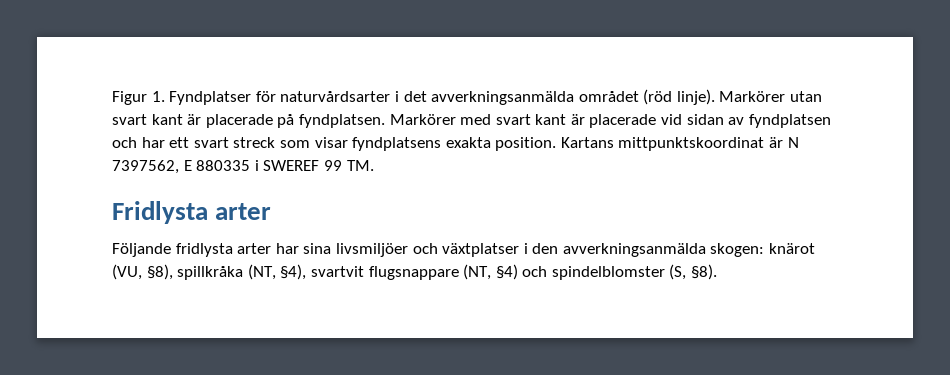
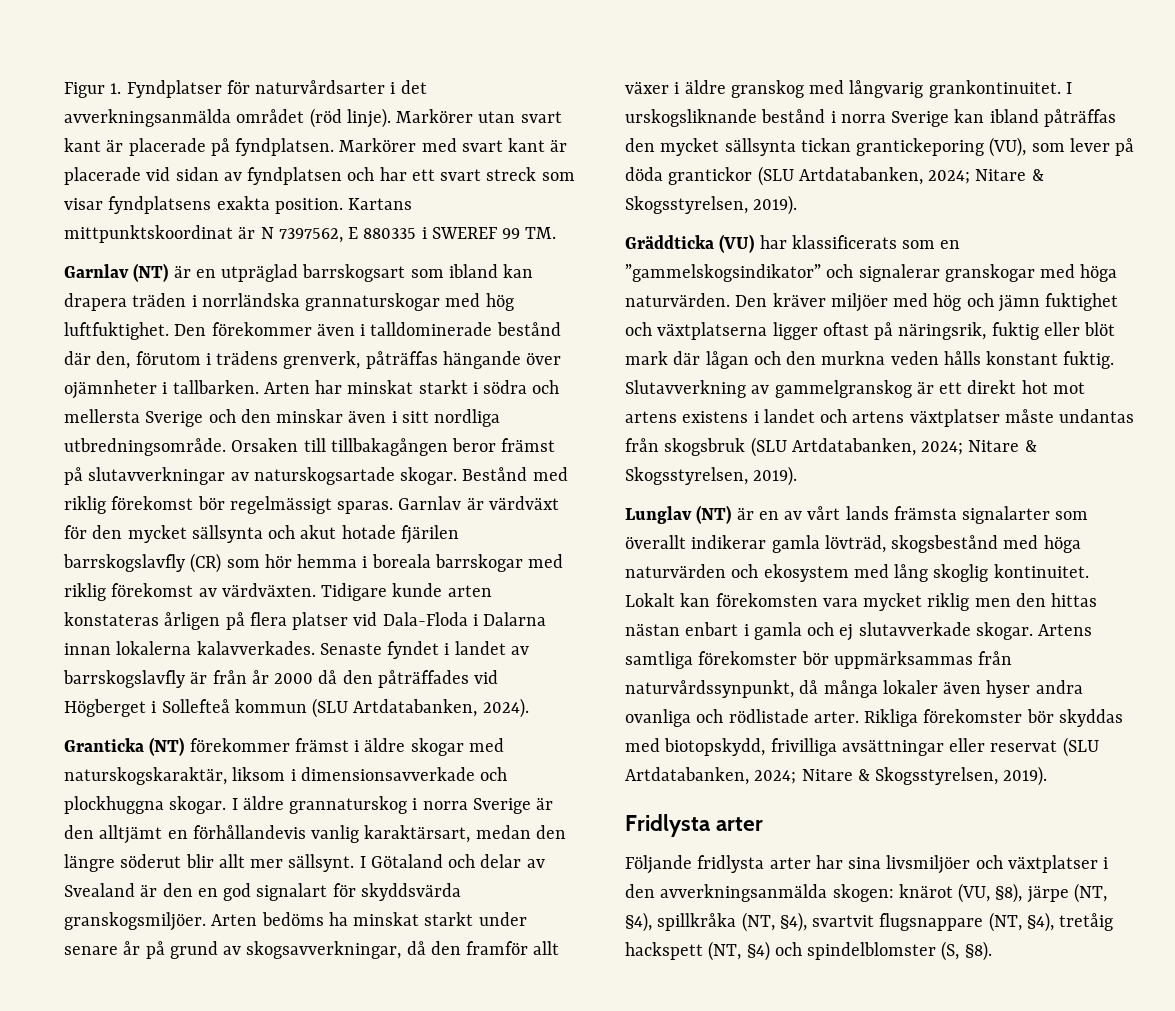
+ Garnlav (NT) är en utpräglad barrskogsart som ibland kan drapera träden i norrländska grannaturskogar med hög luftfuktighet. Den förekommer även i talldominerade bestånd där den, förutom i trädens grenverk, påträffas hängande över ojämnheter i tallbarken. Arten har minskat starkt i södra och mellersta Sverige och den minskar även i sitt nordliga utbredningsområde. Orsaken till tillbakagången beror främst på slutavverkningar av naturskogsartade skogar. Bestånd med riklig förekomst bör regelmässigt sparas. Garnlav är värdväxt för den mycket sällsynta och akut hotade fjärilen barrskogslavfly (CR) som hör hemma i boreala barrskogar med riklig förekomst av värdväxten. Tidigare kunde arten konstateras årligen på flera platser vid Dala-Floda i Dalarna innan lokalerna kalavverkades. Senaste fyndet i landet av barrskogslavfly är från år 2000 då den påträffades vid Högberget i Sollefteå kommun (SLU Artdatabanken, 2024).
+ Granticka (NT) förekommer främst i äldre skogar med naturskogskaraktär, liksom i dimensionsavverkade och plockhuggna skogar. I äldre grannaturskog i norra Sverige är den alltjämt en förhållandevis vanlig karaktärsart, medan den längre söderut blir allt mer sällsynt. I Götaland och delar av Svealand är den en god signalart för skyddsvärda granskogsmiljöer. Arten bedöms ha minskat starkt under senare år på grund av skogsavverkningar, då den framför allt växer i äldre granskog med långvarig grankontinuitet. I urskogsliknande bestånd i norra Sverige kan ibland påträffas den mycket sällsynta tickan grantickeporing (VU), som lever på döda grantickor (SLU Artdatabanken, 2024; Nitare & Skogsstyrelsen, 2019).
+ Gräddticka (VU) har klassificerats som en ”gammelskogsindikator” och signalerar granskogar med höga naturvärden. Den kräver miljöer med hög och jämn fuktighet och växtplatserna ligger oftast på näringsrik, fuktig eller blöt mark där lågan och den murkna veden hålls konstant fuktig. Slutavverkning av gammelgranskog är ett direkt hot mot artens existens i landet och artens växtplatser måste undantas från skogsbruk (SLU Artdatabanken, 2024; Nitare & Skogsstyrelsen, 2019).
+ Lunglav (NT) är en av vårt lands främsta signalarter som överallt indikerar gamla lövträd, skogsbestånd med höga naturvärden och ekosystem med lång skoglig kontinuitet. Lokalt kan förekomsten vara mycket riklig men den hittas nästan enbart i gamla och ej slutavverkade skogar. Artens samtliga förekomster bör uppmärksammas från naturvårdssynpunkt, då många lokaler även hyser andra ovanliga och rödlistade arter. Rikliga förekomster bör skyddas med biotopskydd, frivilliga avsättningar eller reservat (SLU Artdatabanken, 2024; Nitare & Skogsstyrelsen, 2019).
- Följande fridlysta arter har sina livsmiljöer och växtplatser i den avverkningsanmälda skogen: knärot (VU, §8), spillkråka (NT, §4), svartvit flugsnappare (NT, §4) och spindelblomster (S, §8).
+ Följande fridlysta arter har sina livsmiljöer och växtplatser i den avverkningsanmälda skogen: knärot (VU, §8), järpe (NT, §4), spillkråka (NT, §4), svartvit flugsnappare (NT, §4), tretåig hackspett (NT, §4) och spindelblomster (S, §8).

